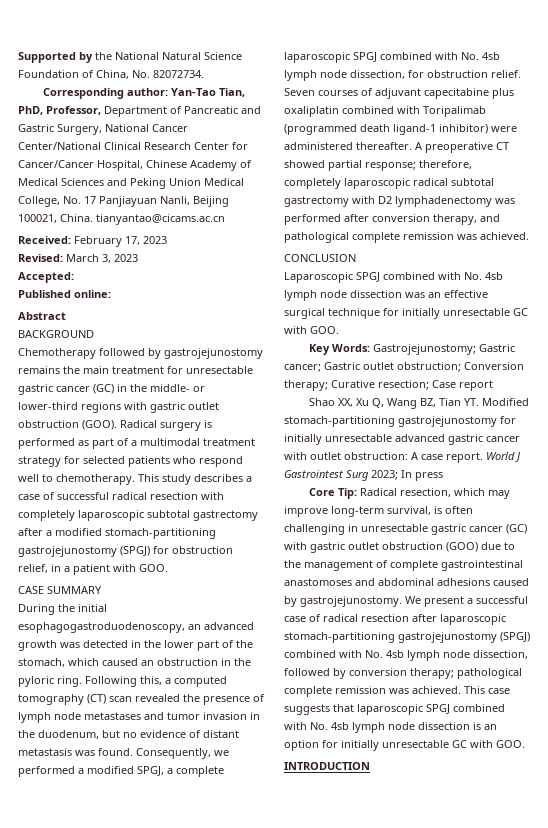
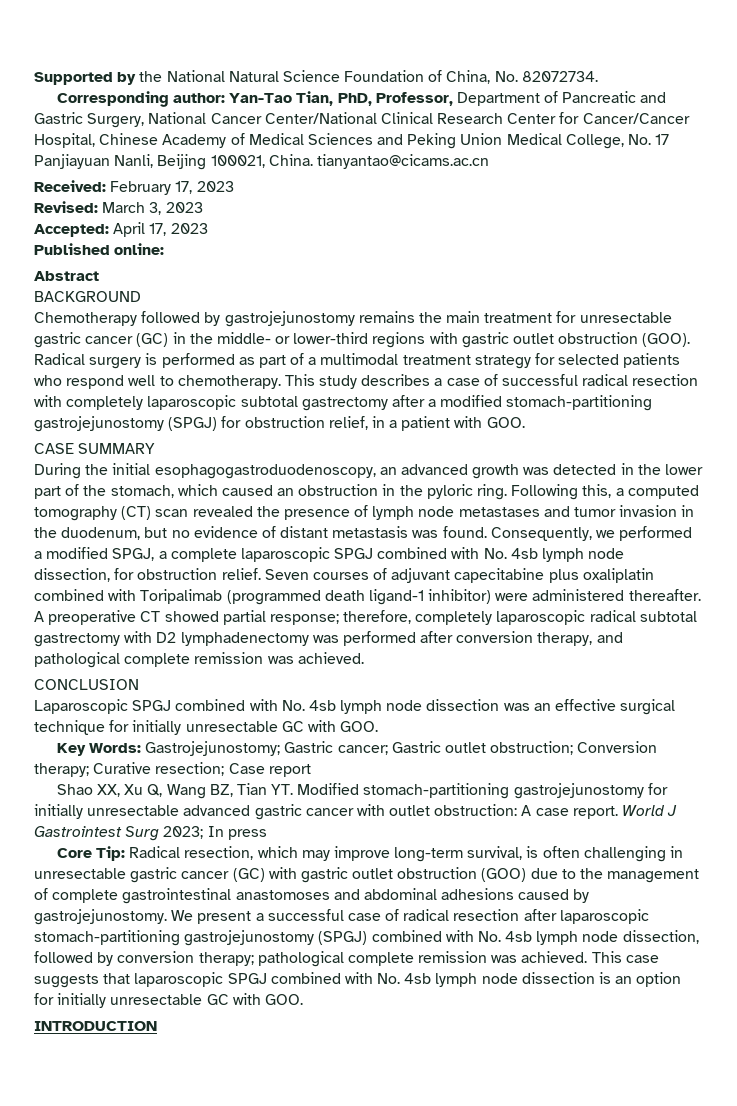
- Accepted:
+ Accepted: April 17, 2023

